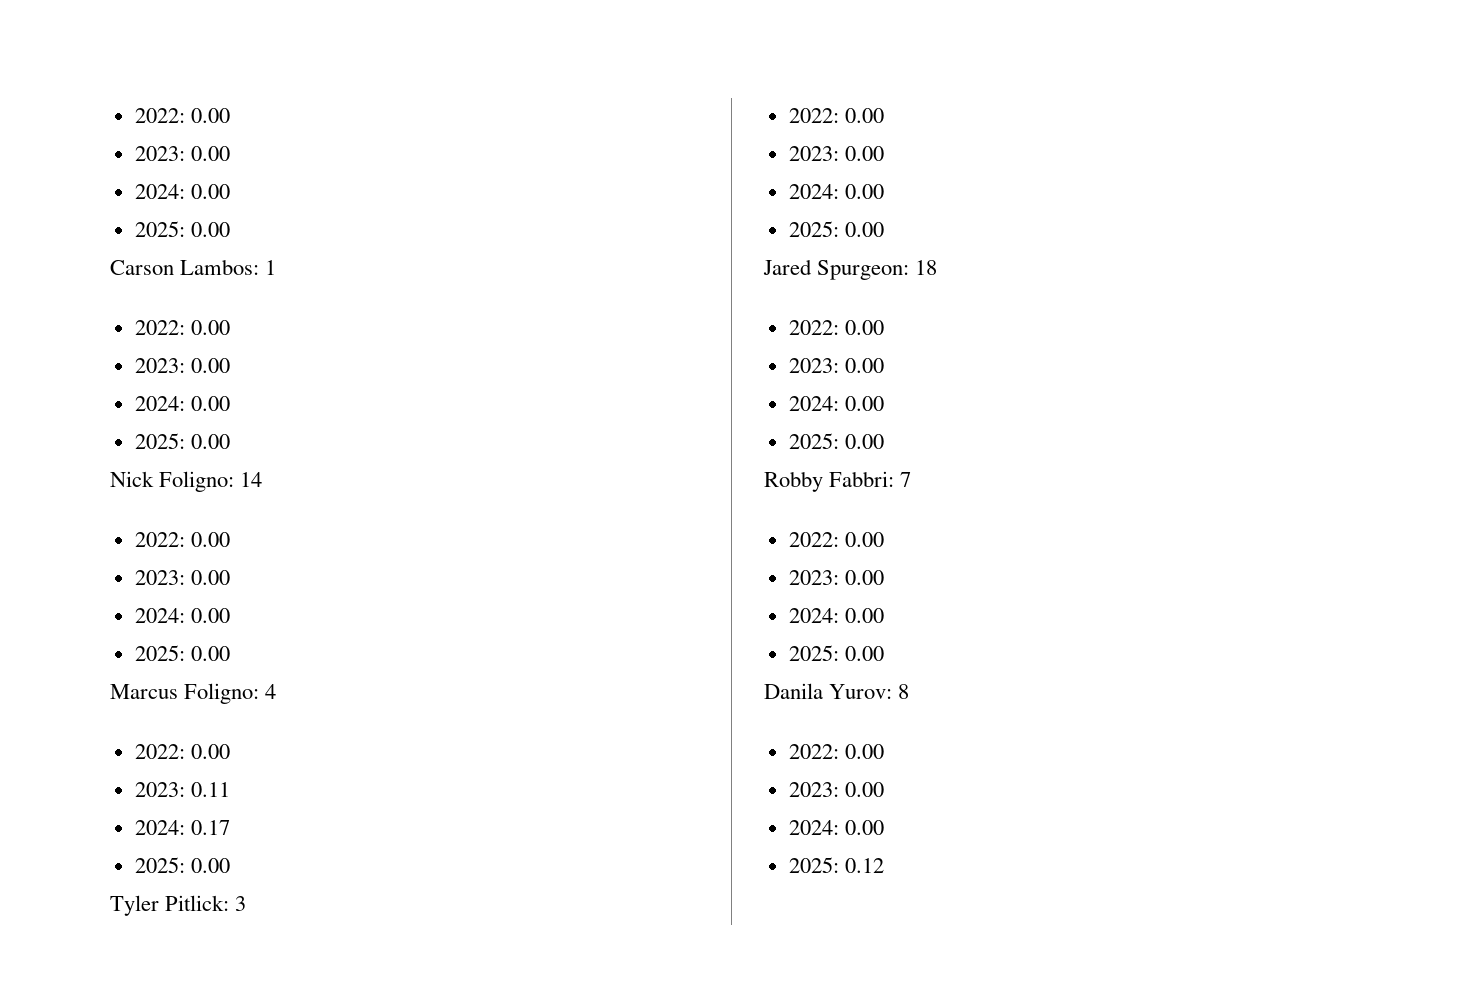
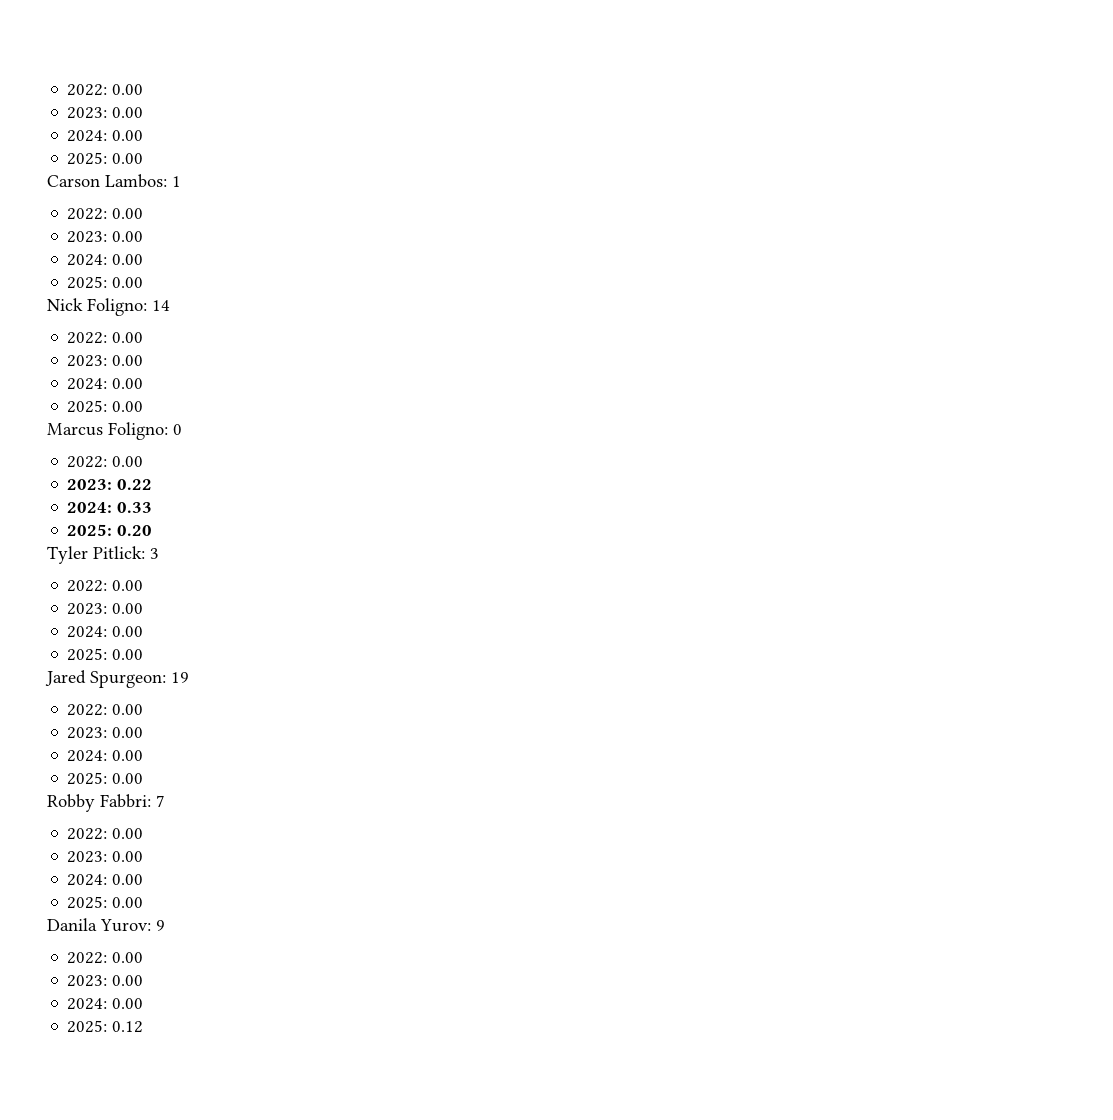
- Marcus Foligno: 4
+ Marcus Foligno: 0
  2022: 0.00
- 2023: 0.11
- 2024: 0.17
- 2025: 0.00
+ 2023: 0.22
+ 2024: 0.33
+ 2025: 0.20
- Jared Spurgeon: 18
+ Jared Spurgeon: 19
- Danila Yurov: 8
+ Danila Yurov: 9

